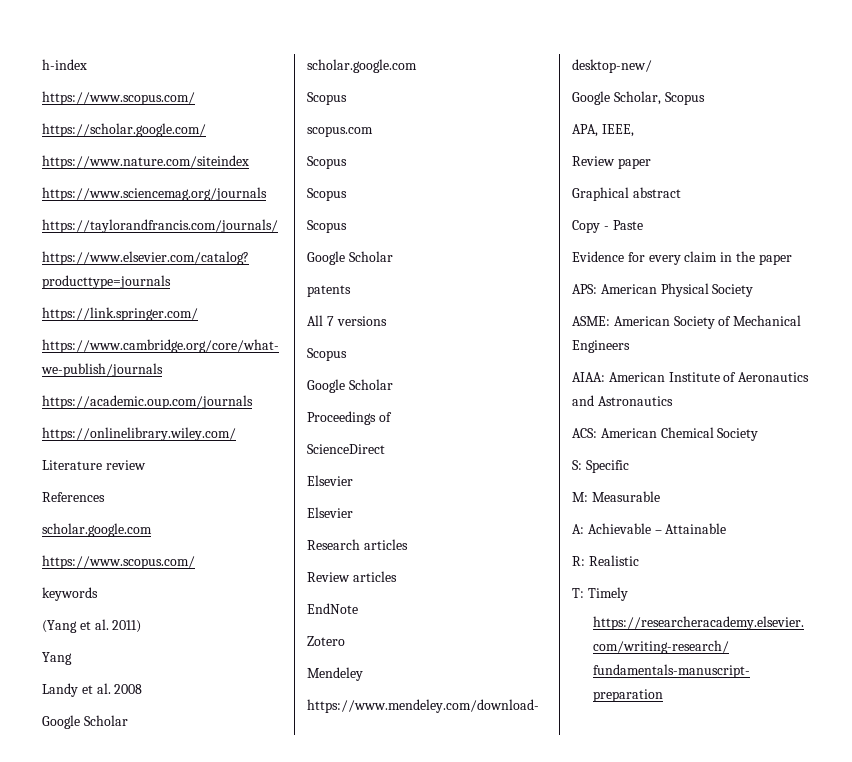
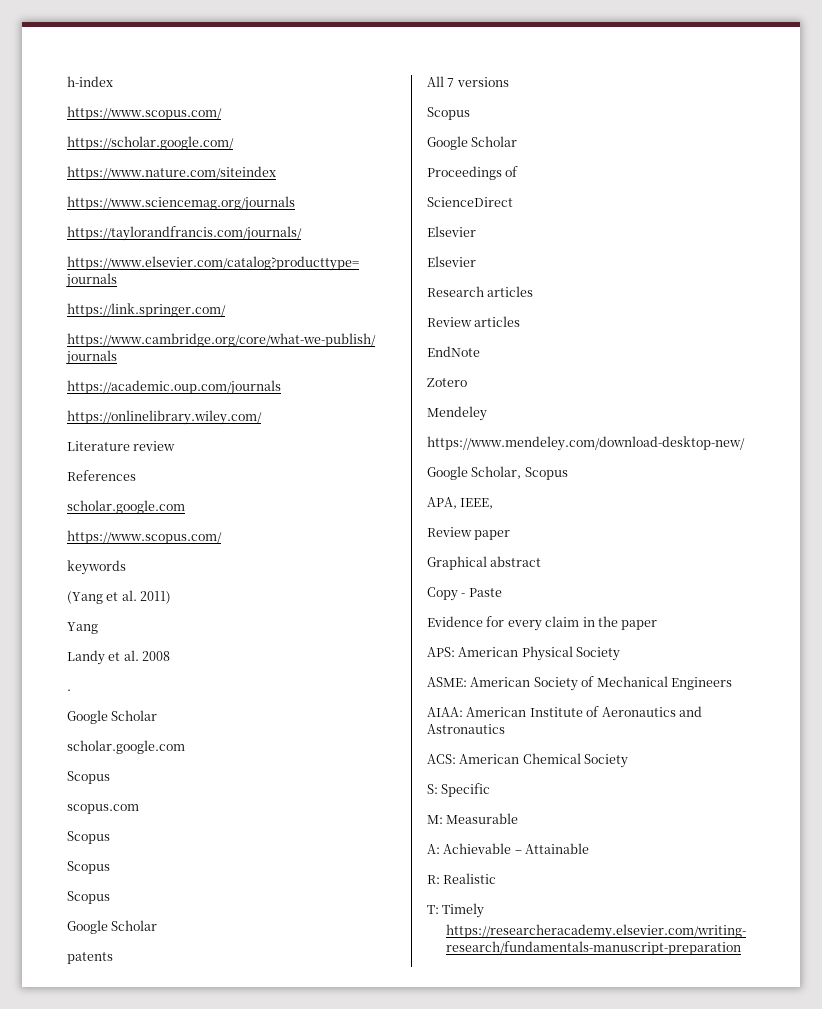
+ .

